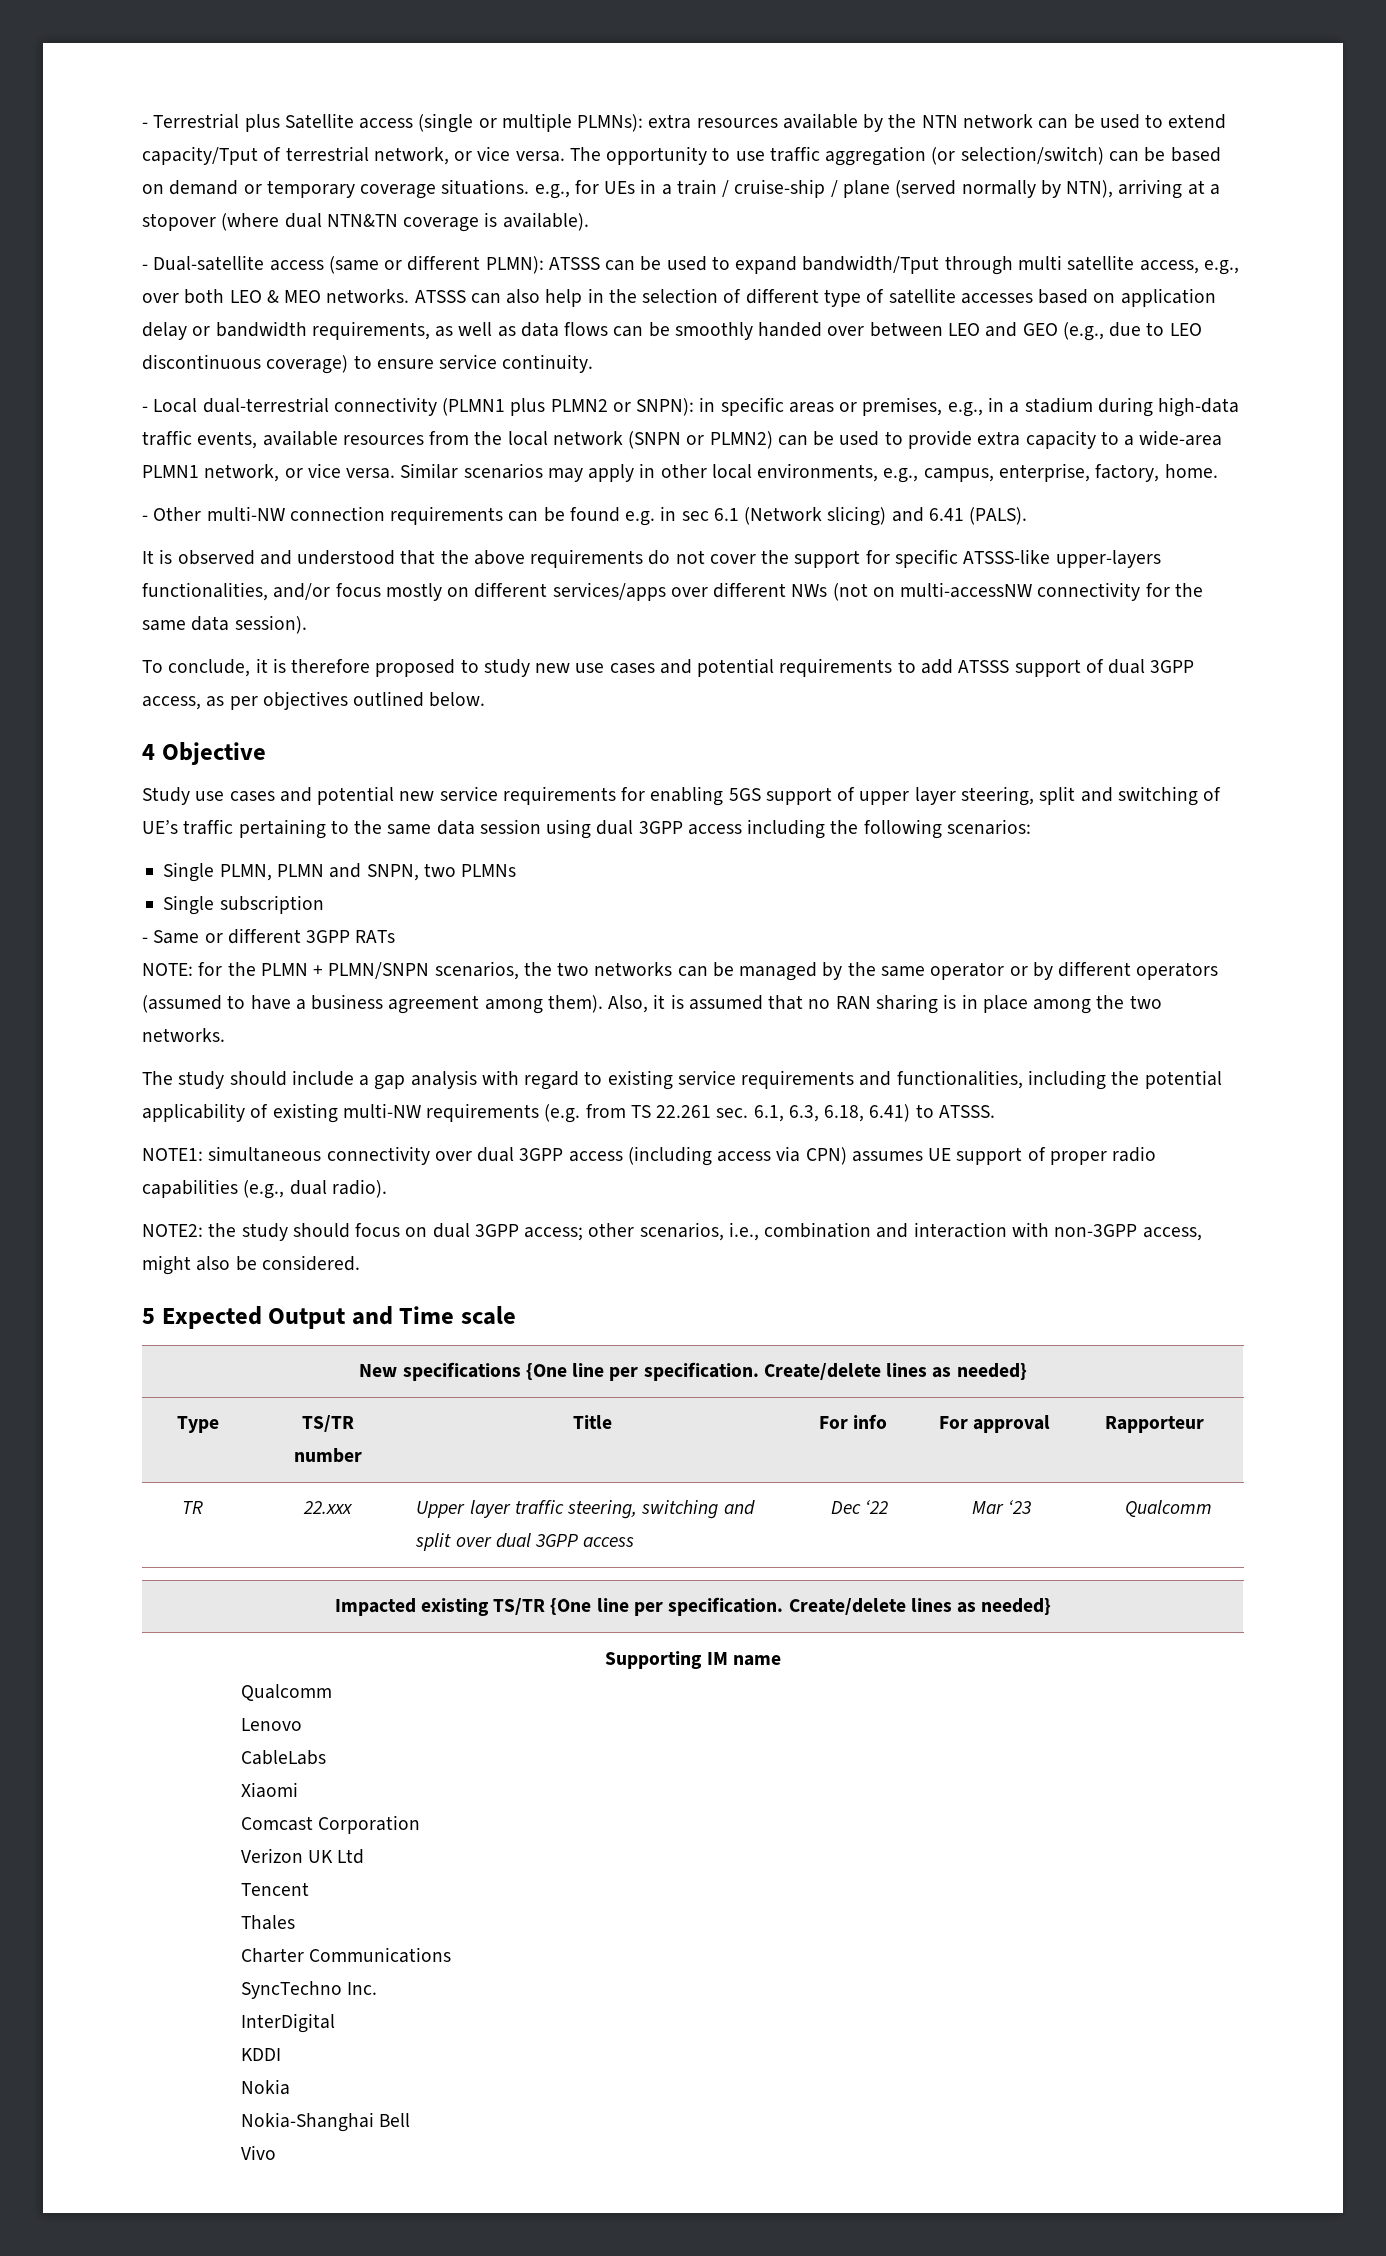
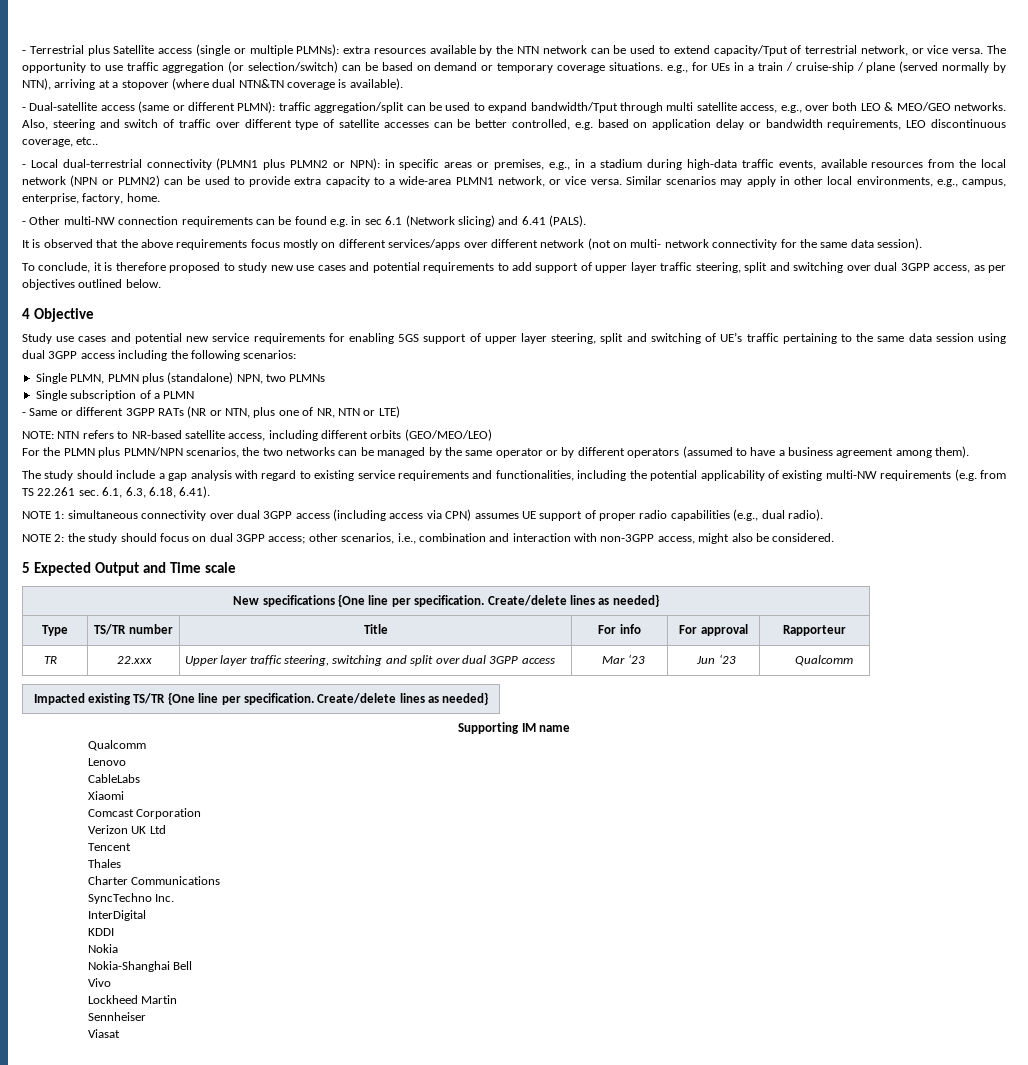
- - Dual-satellite access (same or different PLMN): ATSSS can be used to expand bandwidth/Tput through multi satellite access, e.g., over both LEO & MEO networks. ATSSS can also help in the selection of different type of satellite accesses based on application delay or bandwidth requirements, as well as data flows can be smoothly handed over between LEO and GEO (e.g., due to LEO discontinuous coverage) to ensure service continuity.
+ - Dual-satellite access (same or different PLMN): traffic aggregation/split can be used to expand bandwidth/Tput through multi satellite access, e.g., over both LEO & MEO/GEO networks. Also, steering and switch of traffic over different type of satellite accesses can be better controlled, e.g. based on application delay or bandwidth requirements, LEO discontinuous coverage, etc..
- - Local dual-terrestrial connectivity (PLMN1 plus PLMN2 or SNPN): in specific areas or premises, e.g., in a stadium during high-data traffic events, available resources from the local network (SNPN or PLMN2) can be used to provide extra capacity to a wide-area PLMN1 network, or vice versa.
+ - Local dual-terrestrial connectivity (PLMN1 plus PLMN2 or NPN): in specific areas or premises, e.g., in a stadium during high-data traffic events, available resources from the local network (NPN or PLMN2) can be used to provide extra capacity to a wide-area PLMN1 network, or vice versa.
- It is observed and understood that the above requirements do not cover the support for specific ATSSS-like upper-layers functionalities, and/or focus mostly on different services/apps over different NWs (not on multi-accessNW connectivity for the same data session).
+ It is observed that the above requirements focus mostly on different services/apps over different network (not on multi- network connectivity for the same data session).
- To conclude, it is therefore proposed to study new use cases and potential requirements to add ATSSS support of dual 3GPP access, as per objectives outlined below.
+ To conclude, it is therefore proposed to study new use cases and potential requirements to add support of upper layer traffic steering, split and switching over dual 3GPP access, as per objectives outlined below.
- Single PLMN, PLMN and SNPN, two PLMNs
+ Single PLMN, PLMN plus (standalone) NPN, two PLMNs
- Single subscription
+ Single subscription of a PLMN
- - Same or different 3GPP RATs
- NOTE: for the PLMN + PLMN/SNPN scenarios, the two networks can be managed by the same operator or by different operators (assumed to have a business agreement among them). Also, it is assumed that no RAN sharing is in place among the two networks.
+ - Same or different 3GPP RATs (NR or NTN, plus one of NR, NTN or LTE)
+ NOTE: NTN refers to NR-based satellite access, including different orbits (GEO/MEO/LEO)
+ For the PLMN plus PLMN/NPN scenarios, the two networks can be managed by the same operator or by different operators (assumed to have a business agreement among them).
- The study should include a gap analysis with regard to existing service requirements and functionalities, including the potential applicability of existing multi-NW requirements (e.g. from TS 22.261 sec. 6.1, 6.3, 6.18, 6.41) to ATSSS.
- NOTE1: simultaneous connectivity over dual 3GPP access (including access via CPN) assumes UE support of proper radio capabilities (e.g., dual radio).
+ The study should include a gap analysis with regard to existing service requirements and functionalities, including the potential applicability of existing multi-NW requirements (e.g. from TS 22.261 sec. 6.1, 6.3, 6.18, 6.41).
+ NOTE 1: simultaneous connectivity over dual 3GPP access (including access via CPN) assumes UE support of proper radio capabilities (e.g., dual radio).
- NOTE2: the study should focus on dual 3GPP access; other scenarios, i.e., combination and interaction with non-3GPP access, might also be considered.
+ NOTE 2: the study should focus on dual 3GPP access; other scenarios, i.e., combination and interaction with non-3GPP access, might also be considered.
- TR | 22.xxx | Upper layer traffic steering, switching and split over dual 3GPP access | Dec ‘22 | Mar ‘23 | Qualcomm
+ TR | 22.xxx | Upper layer traffic steering, switching and split over dual 3GPP access | Mar ‘23 | Jun ‘23 | Qualcomm
+ Lockheed Martin
+ Sennheiser
+ Viasat

